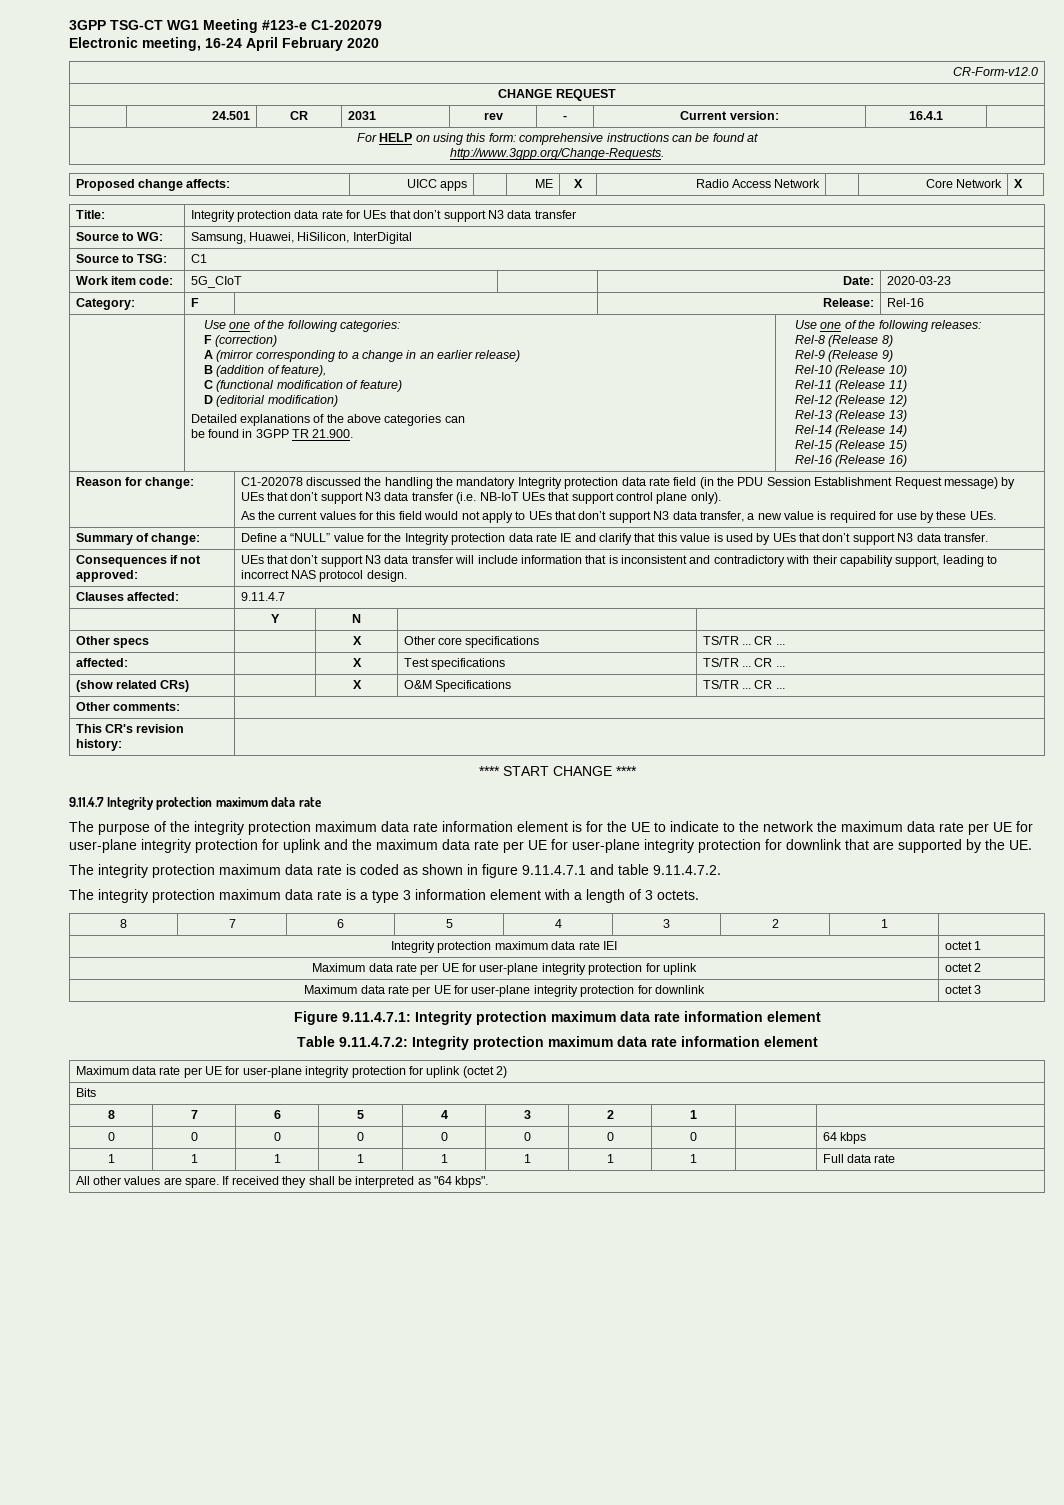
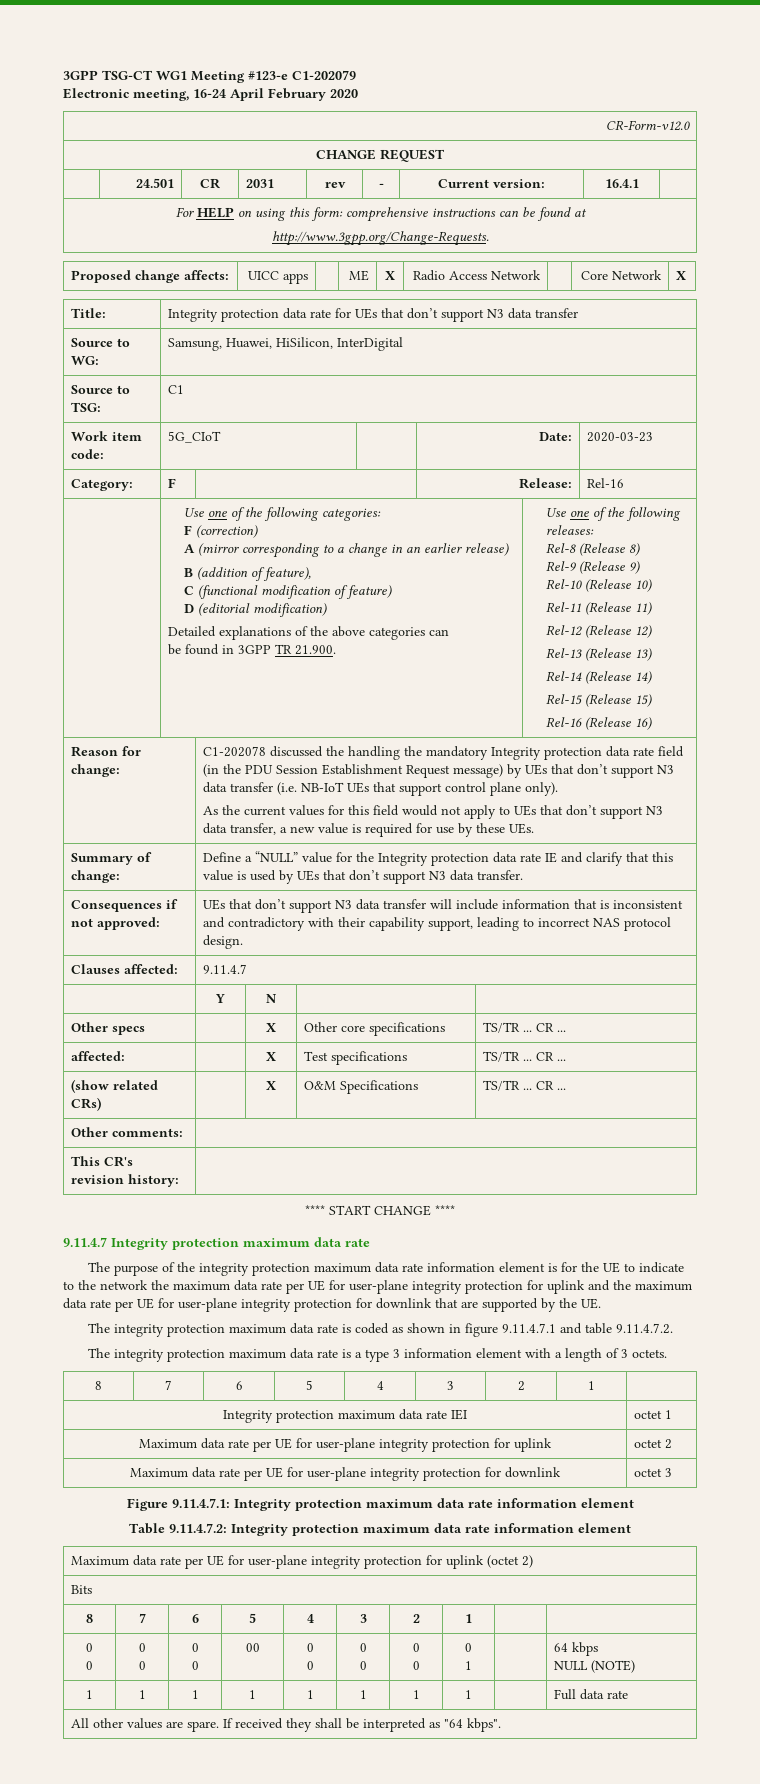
  8 | 7 | 6 | 5 | 4 | 3 | 2 | 1 | |
- 0 | 0 | 0 | 0 | 0 | 0 | 0 | 0 | | 64 kbps
+ 0
+ 0 | 0
+ 0 | 0
+ 0 | 00 | 0
+ 0 | 0
+ 0 | 0
+ 0 | 0
+ 1 | | 64 kbps
+ NULL (NOTE)

